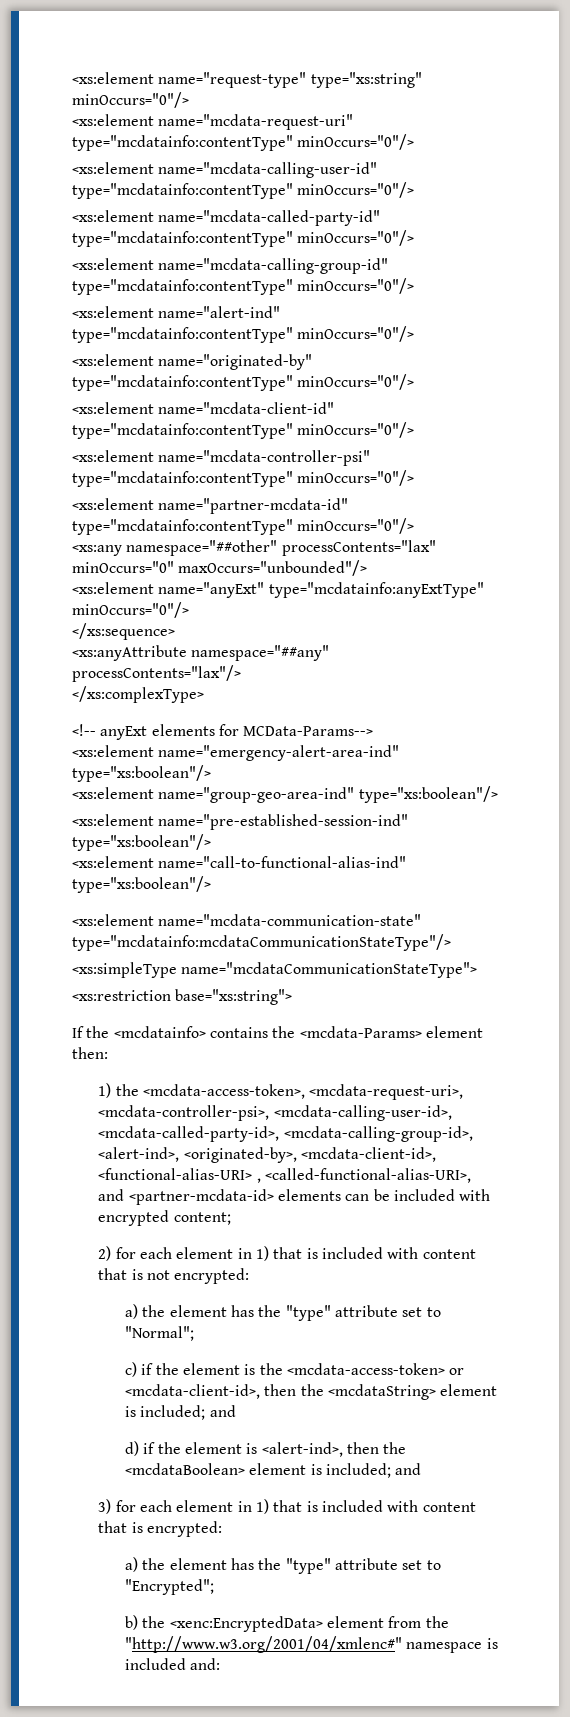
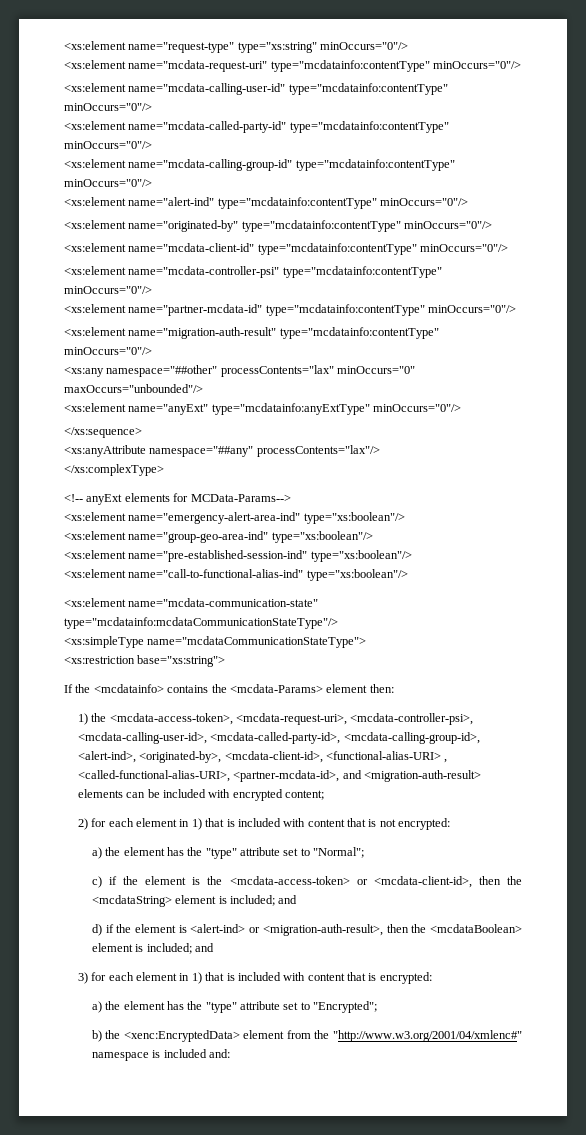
+ <xs:element name="migration-auth-result" type="mcdatainfo:contentType" minOccurs="0"/>
- 1) the <mcdata-access-token>, <mcdata-request-uri>, <mcdata-controller-psi>, <mcdata-calling-user-id>, <mcdata-called-party-id>, <mcdata-calling-group-id>, <alert-ind>, <originated-by>, <mcdata-client-id>, <functional-alias-URI> , <called-functional-alias-URI>, and <partner-mcdata-id> elements can be included with encrypted content;
+ 1) the <mcdata-access-token>, <mcdata-request-uri>, <mcdata-controller-psi>, <mcdata-calling-user-id>, <mcdata-called-party-id>, <mcdata-calling-group-id>, <alert-ind>, <originated-by>, <mcdata-client-id>, <functional-alias-URI> , <called-functional-alias-URI>, <partner-mcdata-id>, and <migration-auth-result> elements can be included with encrypted content;
- d) if the element is <alert-ind>, then the <mcdataBoolean> element is included; and
+ d) if the element is <alert-ind> or <migration-auth-result>, then the <mcdataBoolean> element is included; and

